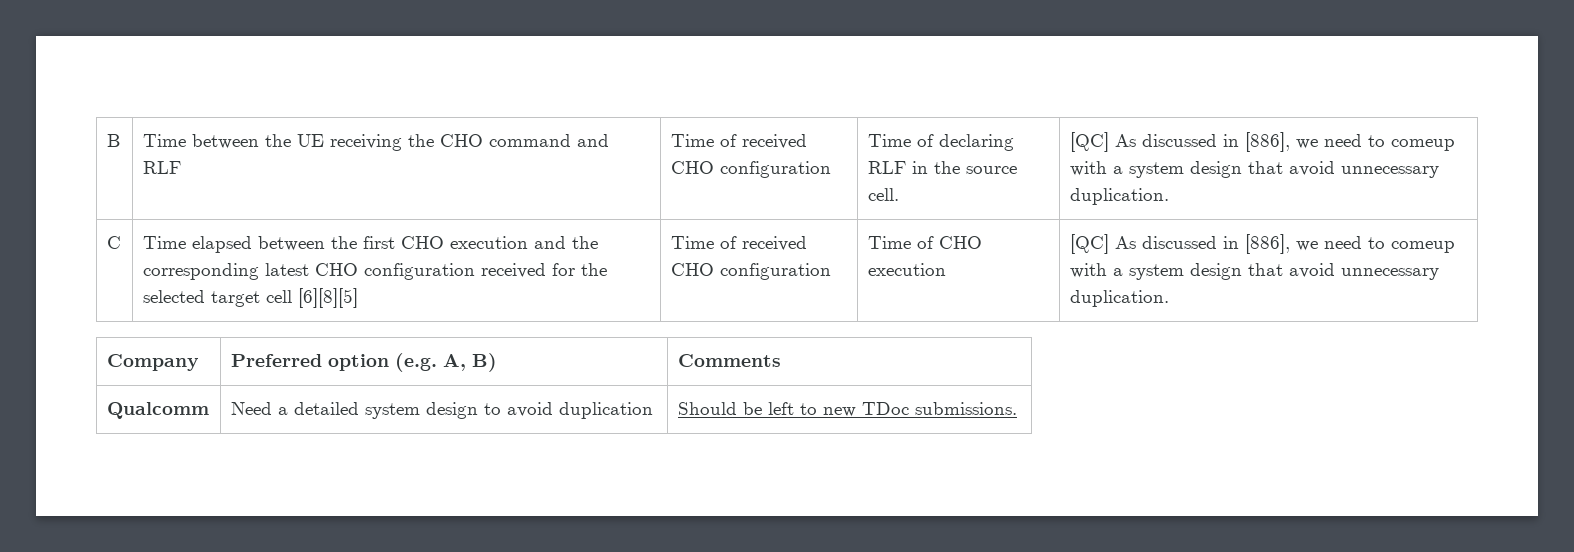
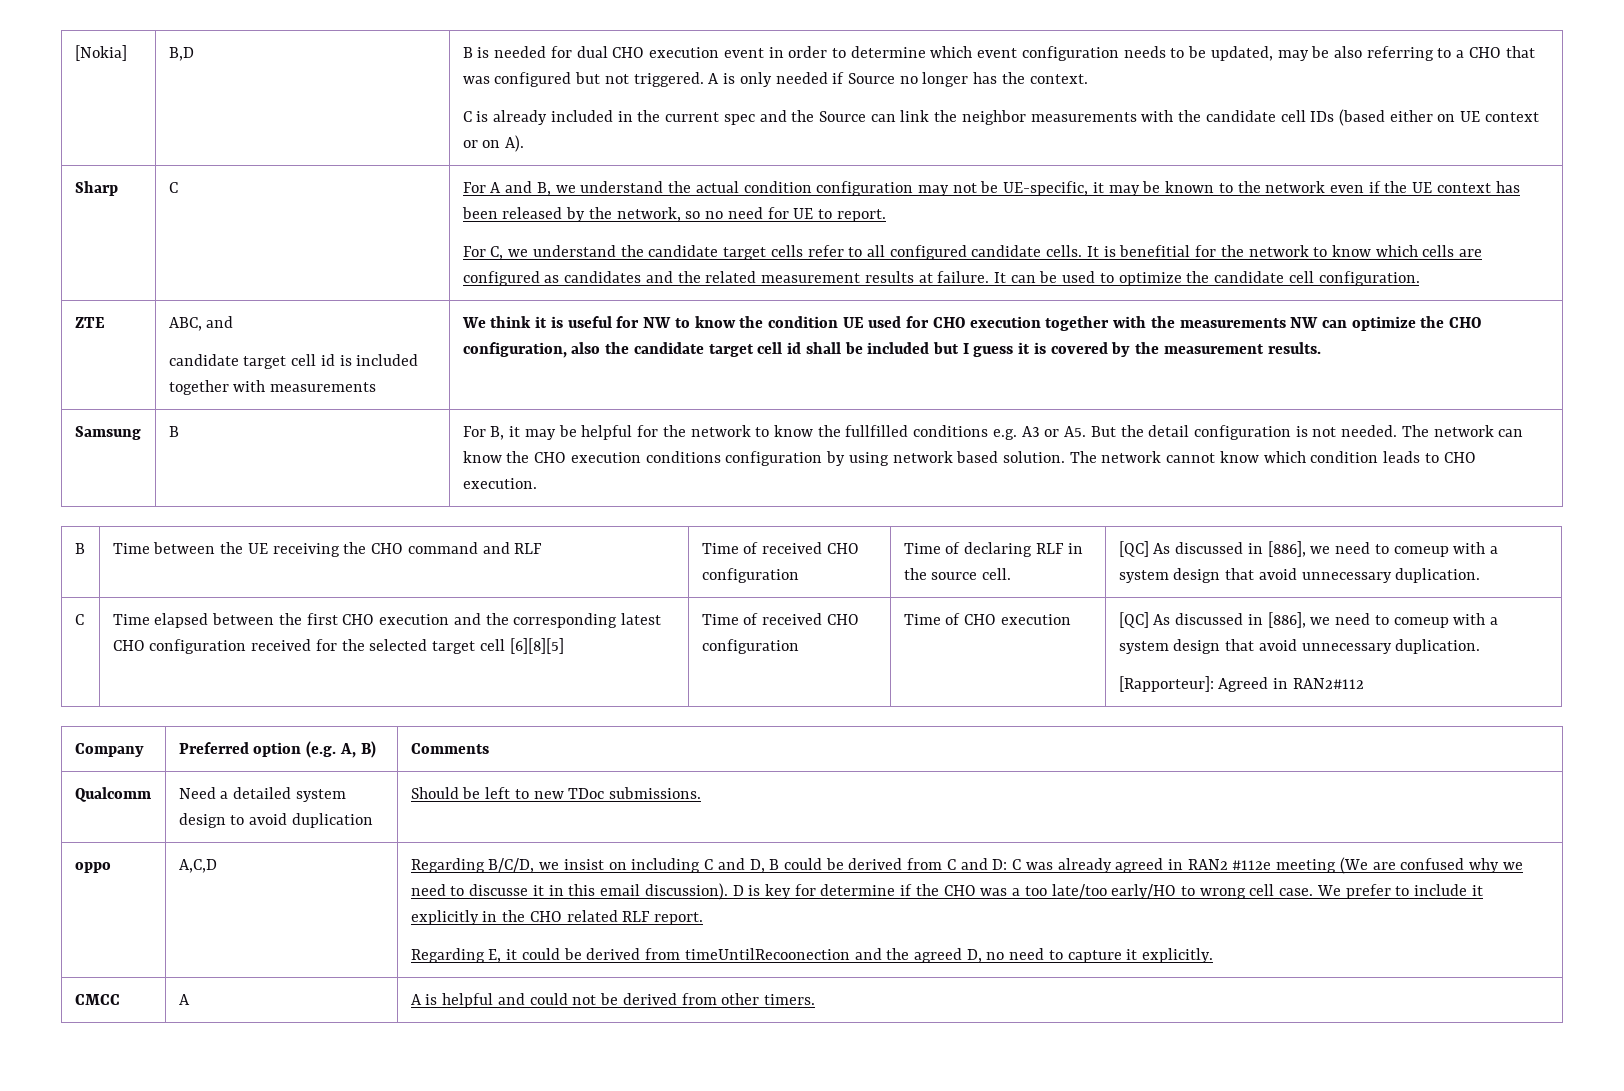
+ [Nokia] | B,D | B is needed for dual CHO execution event in order to determine which event configuration needs to be updated, may be also referring to a CHO that was configured but not triggered. A is only needed if Source no longer has the context.
+ C is already included in the current spec and the Source can link the neighbor measurements with the candidate cell IDs (based either on UE context or on A).
+ Sharp | C | For A and B, we understand the actual condition configuration may not be UE-specific, it may be known to the network even if the UE context has been released by the network, so no need for UE to report.
+ For C, we understand the candidate target cells refer to all configured candidate cells. It is benefitial for the network to know which cells are configured as candidates and the related measurement results at failure. It can be used to optimize the candidate cell configuration.
+ ZTE | ABC, and
+ candidate target cell id is included together with measurements | We think it is useful for NW to know the condition UE used for CHO execution together with the measurements NW can optimize the CHO configuration, also the candidate target cell id shall be included but I guess it is covered by the measurement results.
+ Samsung | B | For B, it may be helpful for the network to know the fullfilled conditions e.g. A3 or A5. But the detail configuration is not needed. The network can know the CHO execution conditions configuration by using network based solution. The network cannot know which condition leads to CHO execution.
+ [Rapporteur]: Agreed in RAN2#112
+ oppo | A,C,D | Regarding B/C/D, we insist on including C and D, B could be derived from C and D: C was already agreed in RAN2 #112e meeting (We are confused why we need to discusse it in this email discussion). D is key for determine if the CHO was a too late/too early/HO to wrong cell case. We prefer to include it explicitly in the CHO related RLF report.
+ Regarding E, it could be derived from timeUntilRecoonection and the agreed D, no need to capture it explicitly.
+ CMCC | A | A is helpful and could not be derived from other timers.

